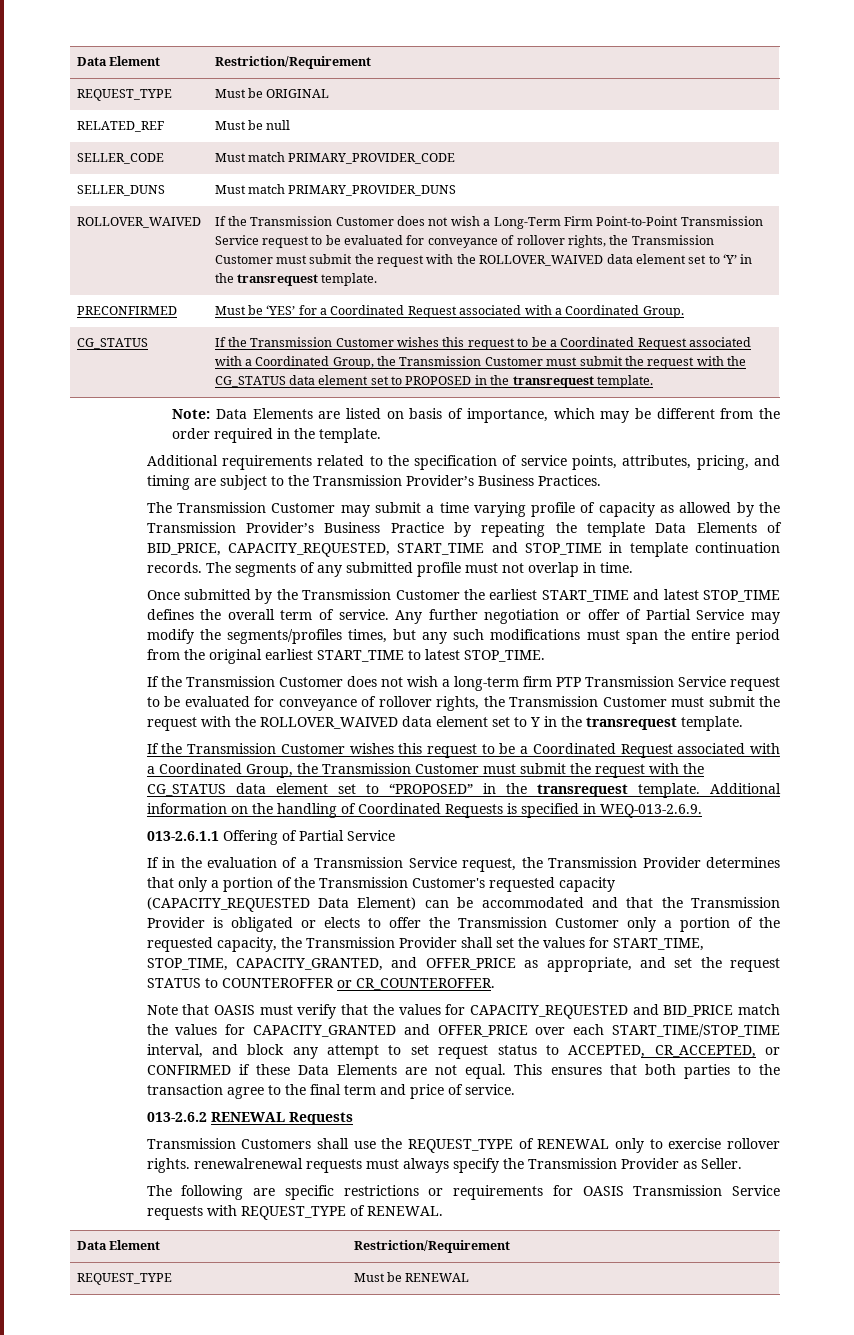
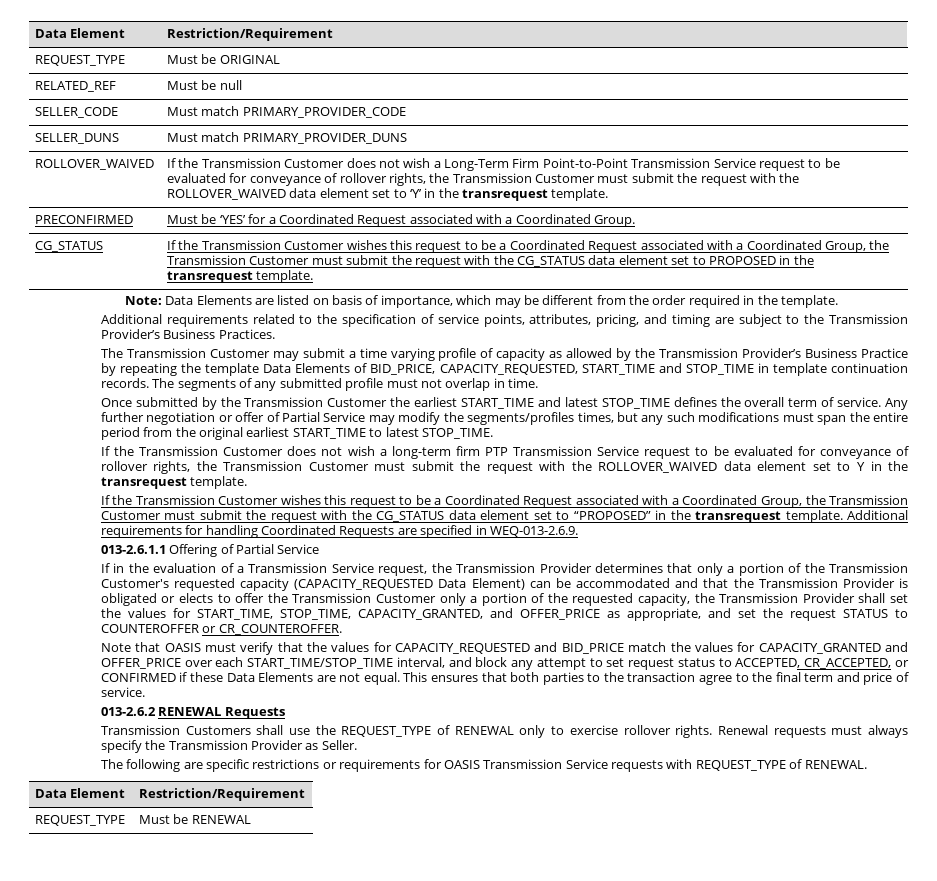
- Additional information on the handling of Coordinated Requests is specified in WEQ-013-2.6.9.
+ Additional requirements for handling Coordinated Requests are specified in WEQ-013-2.6.9.
- Transmission Customers shall use the REQUEST_TYPE of RENEWAL only to exercise rollover rights. renewalrenewal requests must always specify the Transmission Provider as Seller.
+ Transmission Customers shall use the REQUEST_TYPE of RENEWAL only to exercise rollover rights. Renewal requests must always specify the Transmission Provider as Seller.

